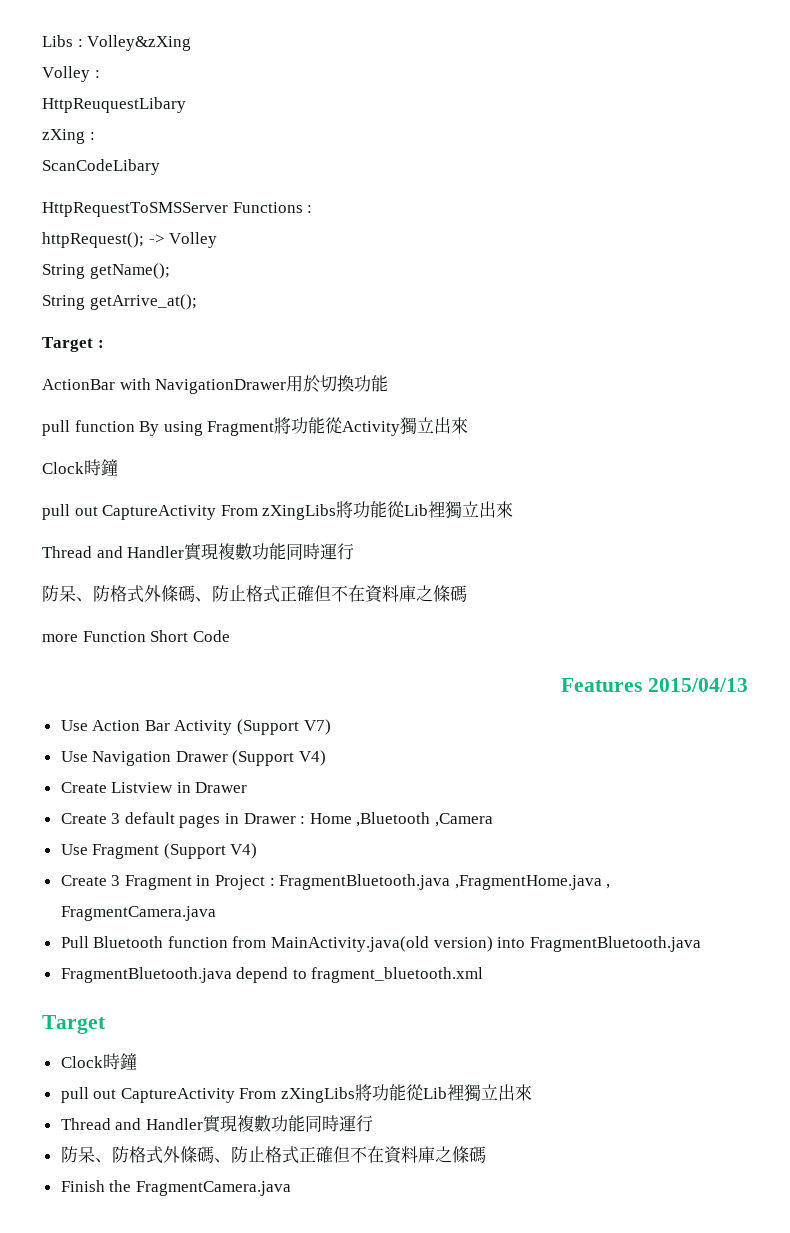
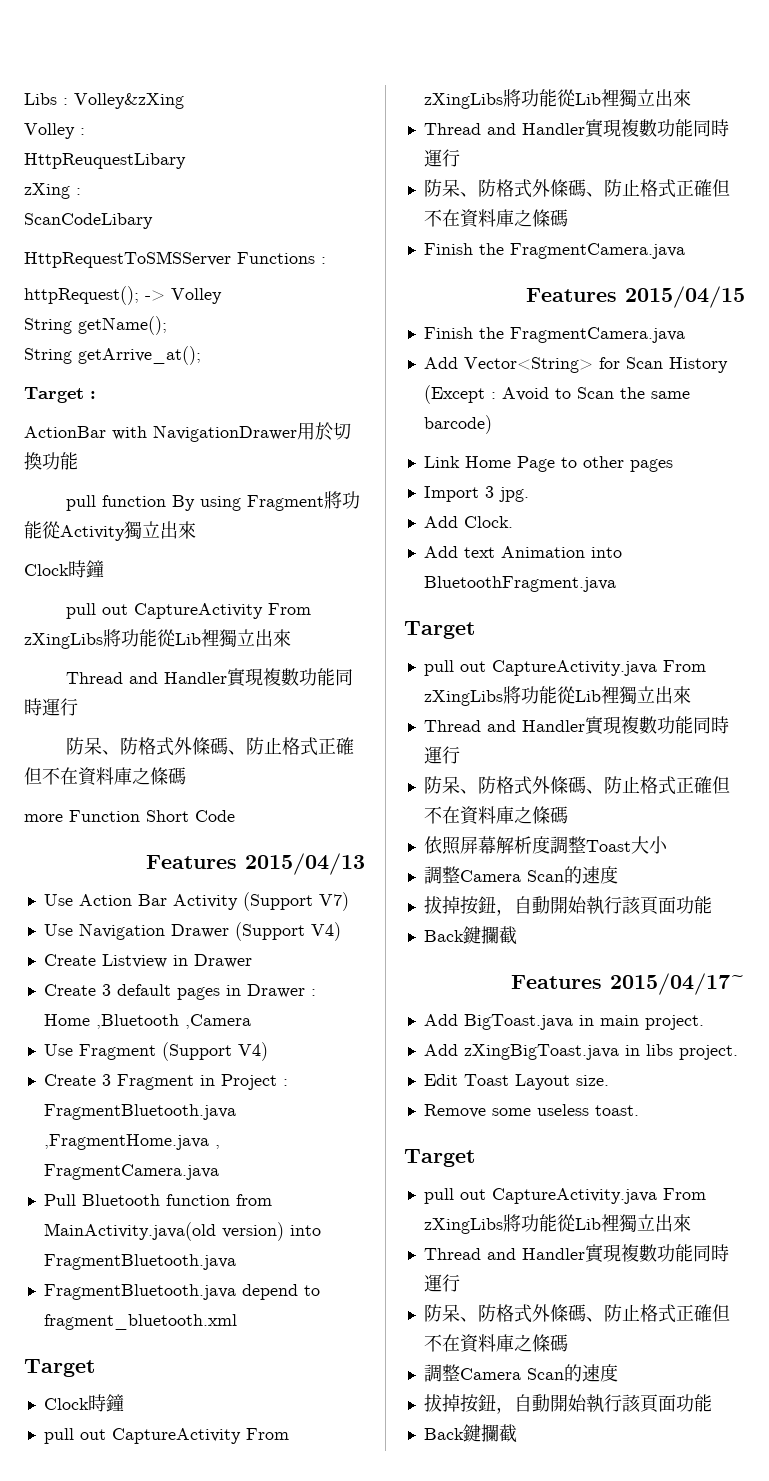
+ Features 2015/04/15
+ Finish the FragmentCamera.java
+ Add Vector<String> for Scan History (Except : Avoid to Scan the same barcode)
+ Link Home Page to other pages
+ Import 3 jpg.
+ Add Clock.
+ Add text Animation into BluetoothFragment.java
+ Target
+ pull out CaptureActivity.java From zXingLibs將功能從Lib裡獨立出來
+ Thread and Handler實現複數功能同時運行
+ 防呆、防格式外條碼、防止格式正確但不在資料庫之條碼
+ 依照屏幕解析度調整Toast大小
+ 調整Camera Scan的速度
+ 拔掉按鈕，自動開始執行該頁面功能
+ Back鍵攔截
+ Features 2015/04/17~
+ Add BigToast.java in main project.
+ Add zXingBigToast.java in libs project.
+ Edit Toast Layout size.
+ Remove some useless toast.
+ Target
+ pull out CaptureActivity.java From zXingLibs將功能從Lib裡獨立出來
+ Thread and Handler實現複數功能同時運行
+ 防呆、防格式外條碼、防止格式正確但不在資料庫之條碼
+ 調整Camera Scan的速度
+ 拔掉按鈕，自動開始執行該頁面功能
+ Back鍵攔截

